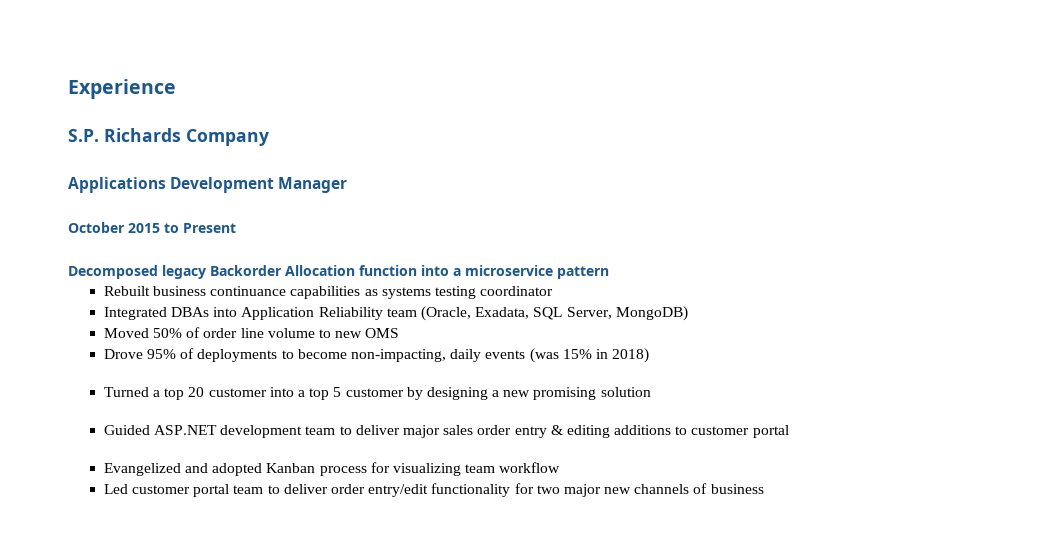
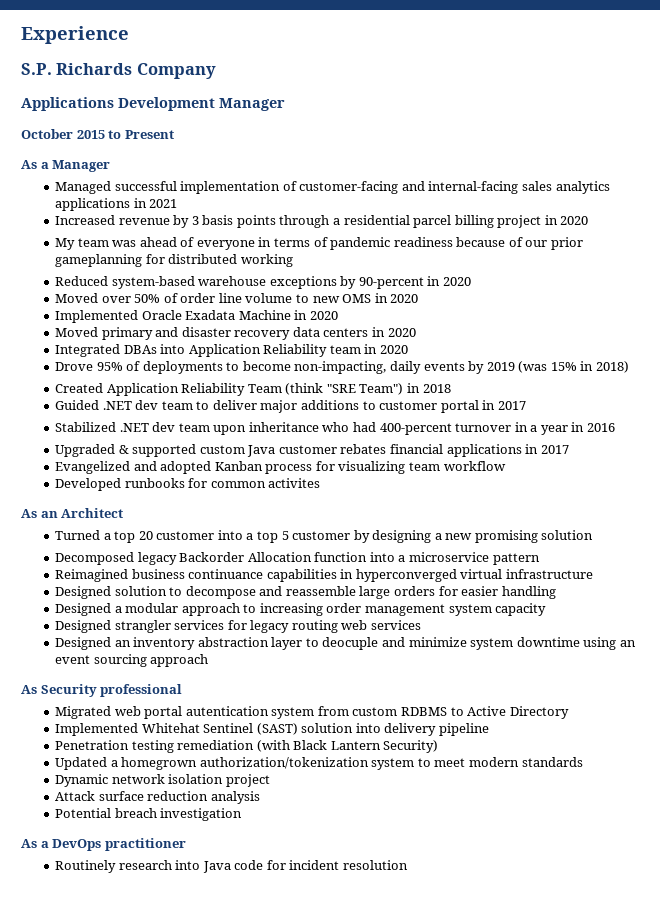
- Decomposed legacy Backorder Allocation function into a microservice pattern
- Rebuilt business continuance capabilities as systems testing coordinator
- Integrated DBAs into Application Reliability team (Oracle, Exadata, SQL Server, MongoDB)
- Moved 50% of order line volume to new OMS
+ As a Manager
+ Managed successful implementation of customer-facing and internal-facing sales analytics applications in 2021
+ Increased revenue by 3 basis points through a residential parcel billing project in 2020
+ My team was ahead of everyone in terms of pandemic readiness because of our prior gameplanning for distributed working
+ Reduced system-based warehouse exceptions by 90-percent in 2020
+ Moved over 50% of order line volume to new OMS in 2020
+ Implemented Oracle Exadata Machine in 2020
+ Moved primary and disaster recovery data centers in 2020
+ Integrated DBAs into Application Reliability team in 2020
- Drove 95% of deployments to become non-impacting, daily events (was 15% in 2018)
+ Drove 95% of deployments to become non-impacting, daily events by 2019 (was 15% in 2018)
+ Created Application Reliability Team (think "SRE Team") in 2018
+ Guided .NET dev team to deliver major additions to customer portal in 2017
+ Stabilized .NET dev team upon inheritance who had 400-percent turnover in a year in 2016
+ Upgraded & supported custom Java customer rebates financial applications in 2017
+ Evangelized and adopted Kanban process for visualizing team workflow
+ Developed runbooks for common activites
+ As an Architect
- Guided ASP.NET development team to deliver major sales order entry & editing additions to customer portal
- Evangelized and adopted Kanban process for visualizing team workflow
- Led customer portal team to deliver order entry/edit functionality for two major new channels of business
+ Decomposed legacy Backorder Allocation function into a microservice pattern
+ Reimagined business continuance capabilities in hyperconverged virtual infrastructure
+ Designed solution to decompose and reassemble large orders for easier handling
+ Designed a modular approach to increasing order management system capacity
+ Designed strangler services for legacy routing web services
+ Designed an inventory abstraction layer to deocuple and minimize system downtime using an event sourcing approach
+ As Security professional
+ Migrated web portal autentication system from custom RDBMS to Active Directory
+ Implemented Whitehat Sentinel (SAST) solution into delivery pipeline
+ Penetration testing remediation (with Black Lantern Security)
+ Updated a homegrown authorization/tokenization system to meet modern standards
+ Dynamic network isolation project
+ Attack surface reduction analysis
+ Potential breach investigation
+ As a DevOps practitioner
+ Routinely research into Java code for incident resolution

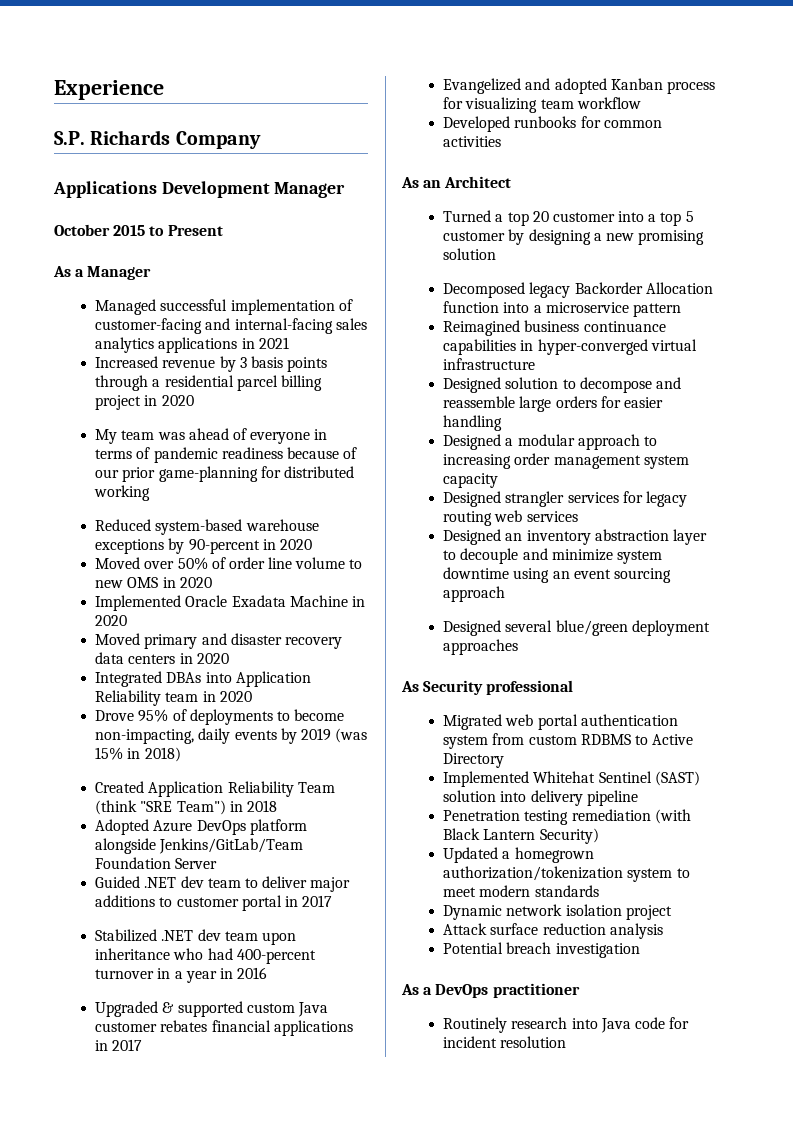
- My team was ahead of everyone in terms of pandemic readiness because of our prior gameplanning for distributed working
+ My team was ahead of everyone in terms of pandemic readiness because of our prior game-planning for distributed working
+ Adopted Azure DevOps platform alongside Jenkins/GitLab/Team Foundation Server
- Developed runbooks for common activites
+ Developed runbooks for common activities
- Reimagined business continuance capabilities in hyperconverged virtual infrastructure
+ Reimagined business continuance capabilities in hyper-converged virtual infrastructure
- Designed an inventory abstraction layer to deocuple and minimize system downtime using an event sourcing approach
+ Designed an inventory abstraction layer to decouple and minimize system downtime using an event sourcing approach
+ Designed several blue/green deployment approaches
- Migrated web portal autentication system from custom RDBMS to Active Directory
+ Migrated web portal authentication system from custom RDBMS to Active Directory

